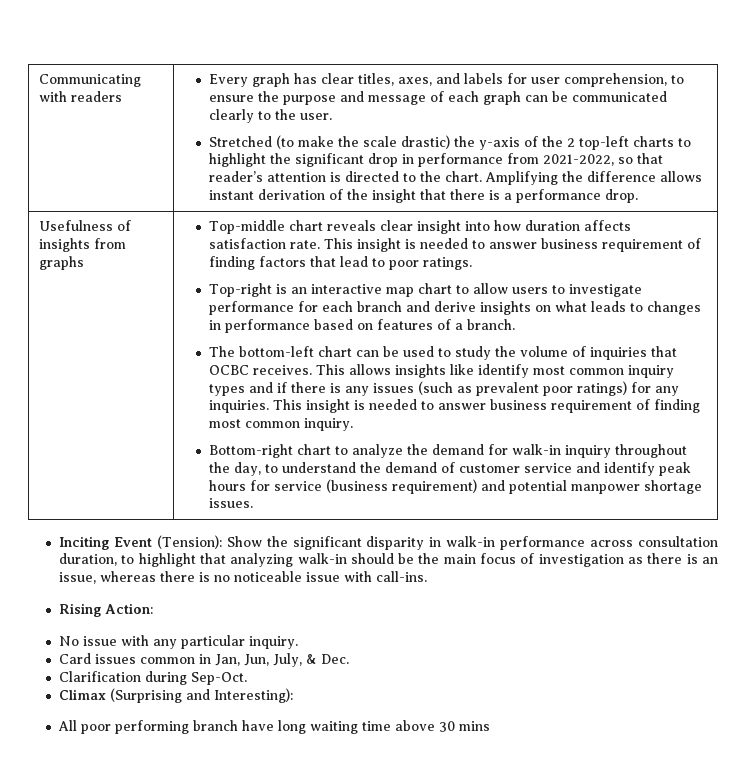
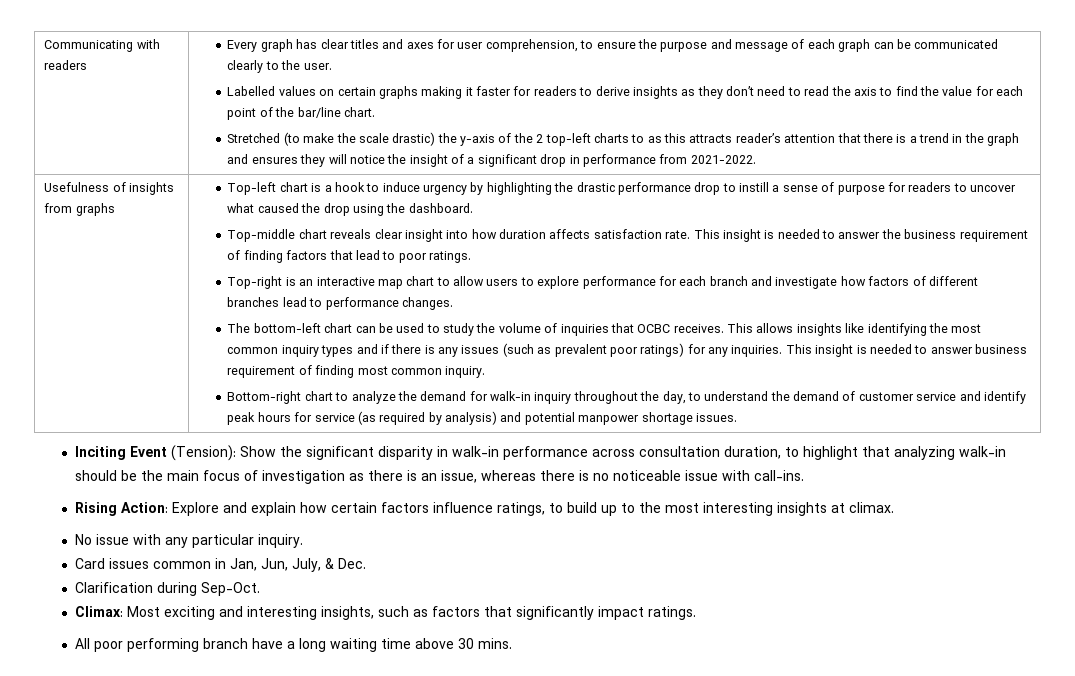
- Every graph has clear titles, axes, and labels for user comprehension, to ensure the purpose and message of each graph can be communicated clearly to the user.
+ Every graph has clear titles and axes for user comprehension, to ensure the purpose and message of each graph can be communicated clearly to the user.
+ Labelled values on certain graphs making it faster for readers to derive insights as they don’t need to read the axis to find the value for each point of the bar/line chart.
- Stretched (to make the scale drastic) the y-axis of the 2 top-left charts to highlight the significant drop in performance from 2021-2022, so that reader’s attention is directed to the chart. Amplifying the difference allows instant derivation of the insight that there is a performance drop.
+ Stretched (to make the scale drastic) the y-axis of the 2 top-left charts to as this attracts reader’s attention that there is a trend in the graph and ensures they will notice the insight of a significant drop in performance from 2021-2022.
+ Top-left chart is a hook to induce urgency by highlighting the drastic performance drop to instill a sense of purpose for readers to uncover what caused the drop using the dashboard.
- This insight is needed to answer business requirement of finding factors that lead to poor ratings.
+ This insight is needed to answer the business requirement of finding factors that lead to poor ratings.
- Top-right is an interactive map chart to allow users to investigate performance for each branch and derive insights on what leads to changes in performance based on features of a branch.
+ Top-right is an interactive map chart to allow users to explore performance for each branch and investigate how factors of different branches lead to performance changes.
- This allows insights like identify most common inquiry types and if there is any issues (such as prevalent poor ratings) for any inquiries.
+ This allows insights like identifying the most common inquiry types and if there is any issues (such as prevalent poor ratings) for any inquiries.
- Bottom-right chart to analyze the demand for walk-in inquiry throughout the day, to understand the demand of customer service and identify peak hours for service (business requirement) and potential manpower shortage issues.
+ Bottom-right chart to analyze the demand for walk-in inquiry throughout the day, to understand the demand of customer service and identify peak hours for service (as required by analysis) and potential manpower shortage issues.
- Rising Action:
+ Rising Action: Explore and explain how certain factors influence ratings, to build up to the most interesting insights at climax.
- Climax (Surprising and Interesting):
+ Climax: Most exciting and interesting insights, such as factors that significantly impact ratings.
- All poor performing branch have long waiting time above 30 mins
+ All poor performing branch have a long waiting time above 30 mins.

